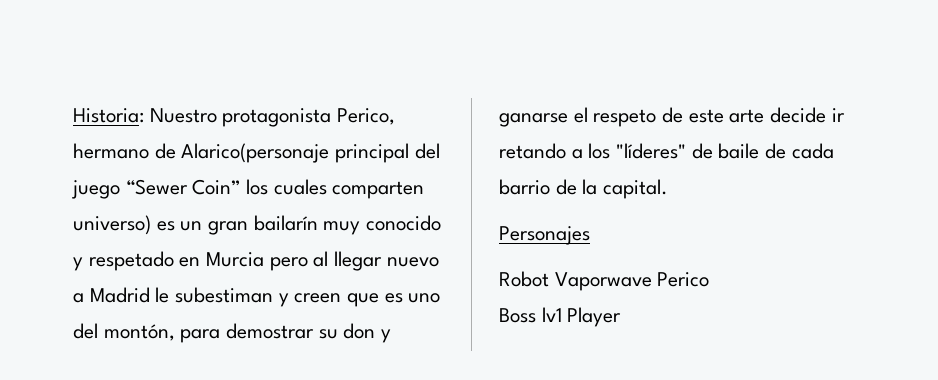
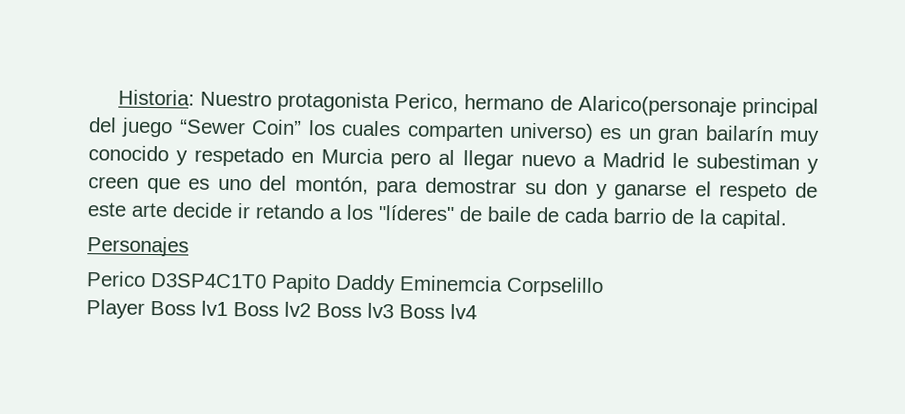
- Robot Vaporwave Perico
- Boss lv1 Player
+ Perico D3SP4C1T0 Papito Daddy Eminemcia Corpselillo
+ Player Boss lv1 Boss lv2 Boss lv3 Boss lv4

